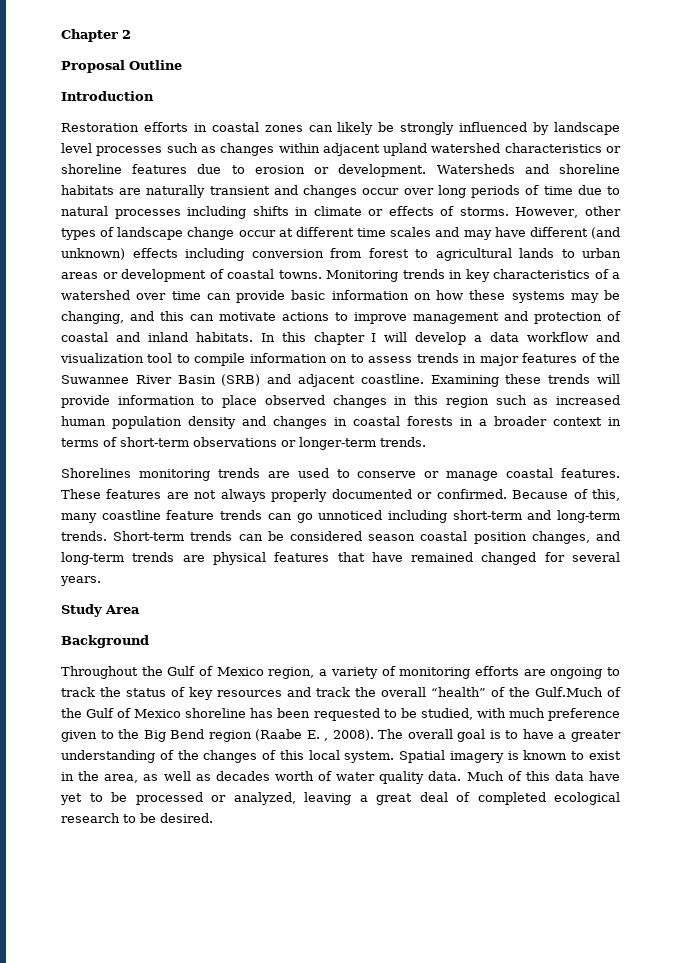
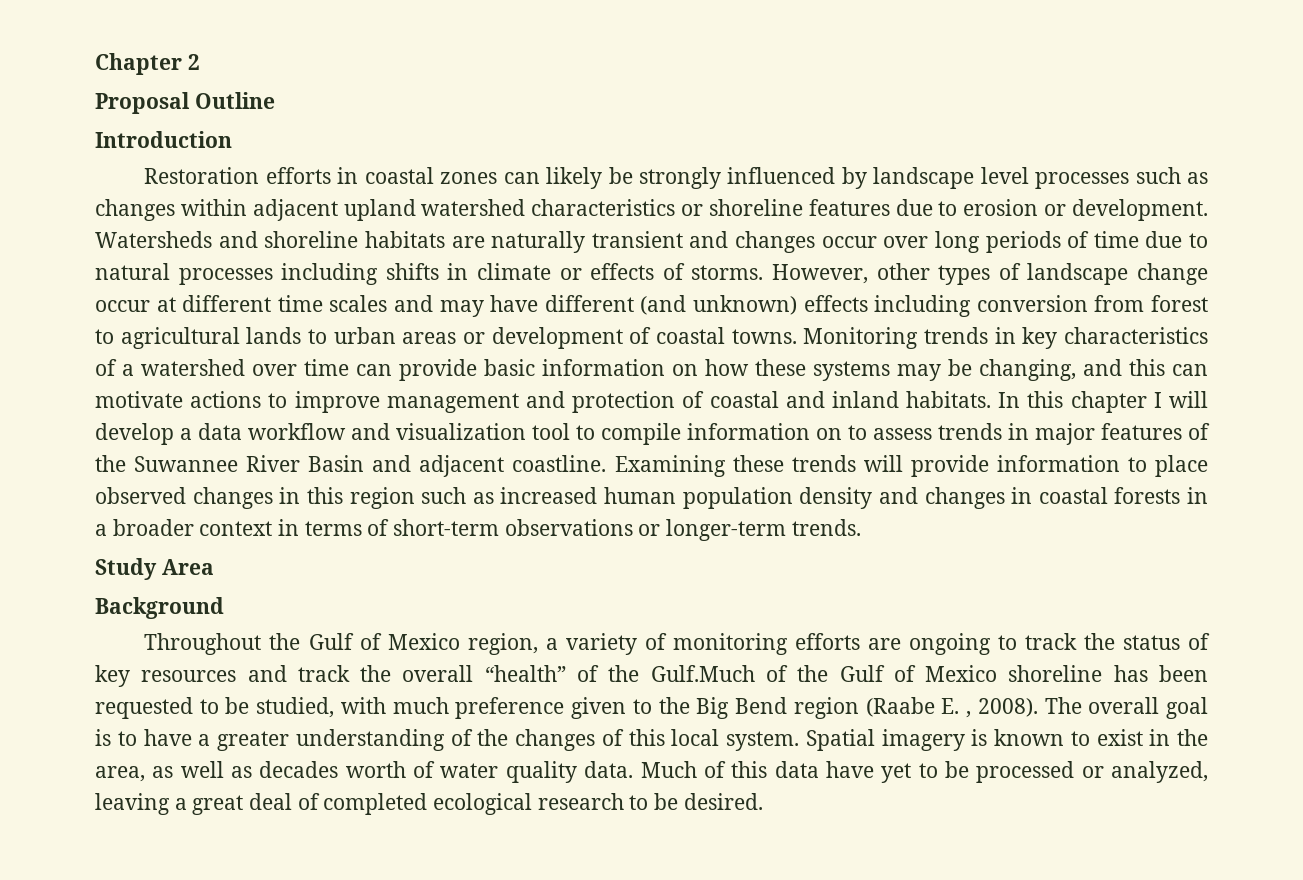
- In this chapter I will develop a data workflow and visualization tool to compile information on to assess trends in major features of the Suwannee River Basin (SRB) and adjacent coastline.
+ In this chapter I will develop a data workflow and visualization tool to compile information on to assess trends in major features of the Suwannee River Basin and adjacent coastline.
- Shorelines monitoring trends are used to conserve or manage coastal features. These features are not always properly documented or confirmed. Because of this, many coastline feature trends can go unnoticed including short-term and long-term trends. Short-term trends can be considered season coastal position changes, and long-term trends are physical features that have remained changed for several years.

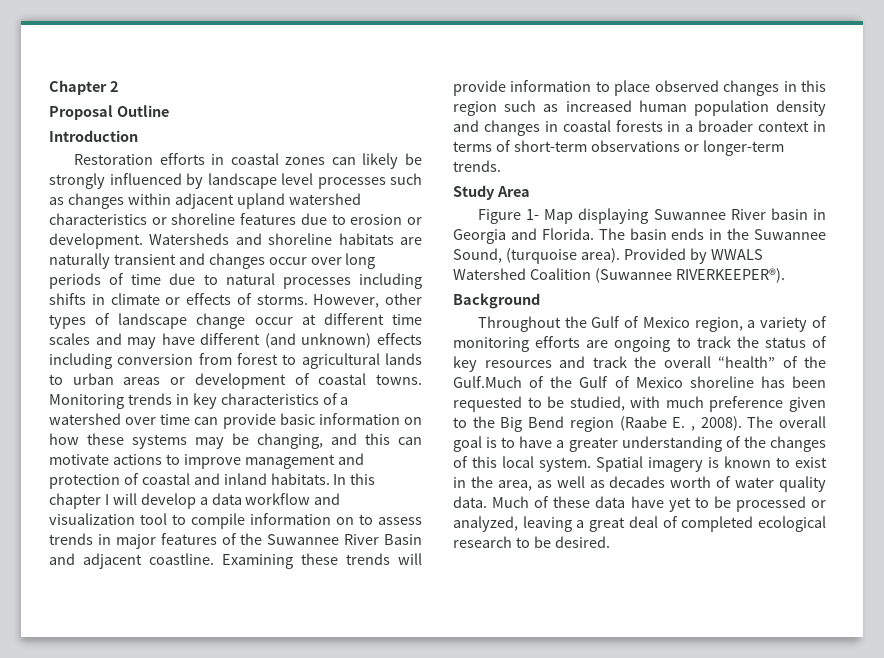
+ Figure 1- Map displaying Suwannee River basin in Georgia and Florida. The basin ends in the Suwannee Sound, (turquoise area). Provided by WWALS Watershed Coalition (Suwannee RIVERKEEPER®).
- Much of this data have yet to be processed or analyzed, leaving a great deal of completed ecological research to be desired.
+ Much of these data have yet to be processed or analyzed, leaving a great deal of completed ecological research to be desired.

